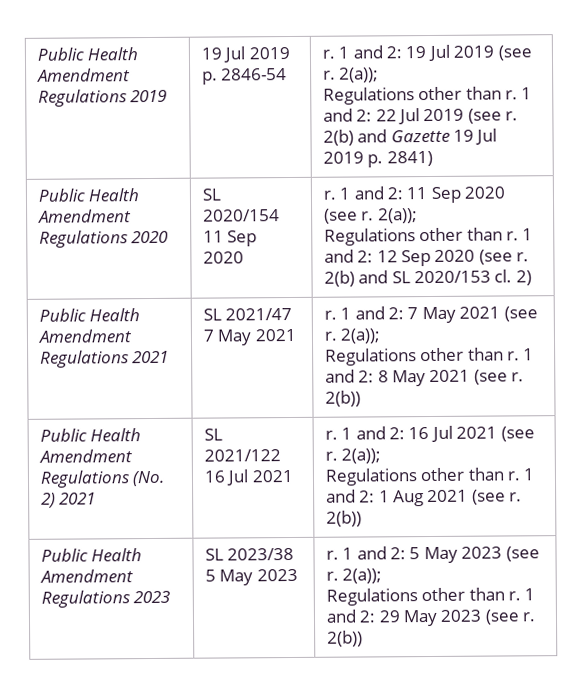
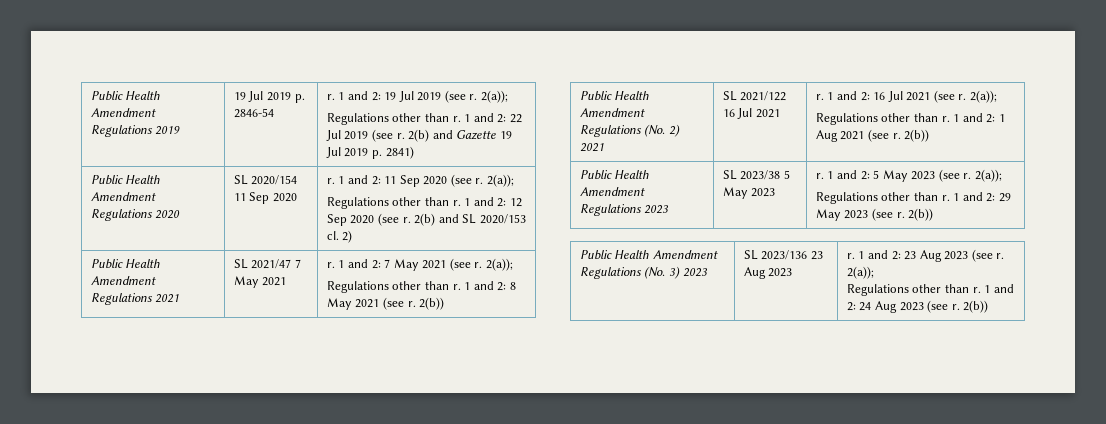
+ Public Health Amendment Regulations (No. 3) 2023 | SL 2023/136 23 Aug 2023 | r. 1 and 2: 23 Aug 2023 (see r. 2(a));
+ Regulations other than r. 1 and 2: 24 Aug 2023 (see r. 2(b))

